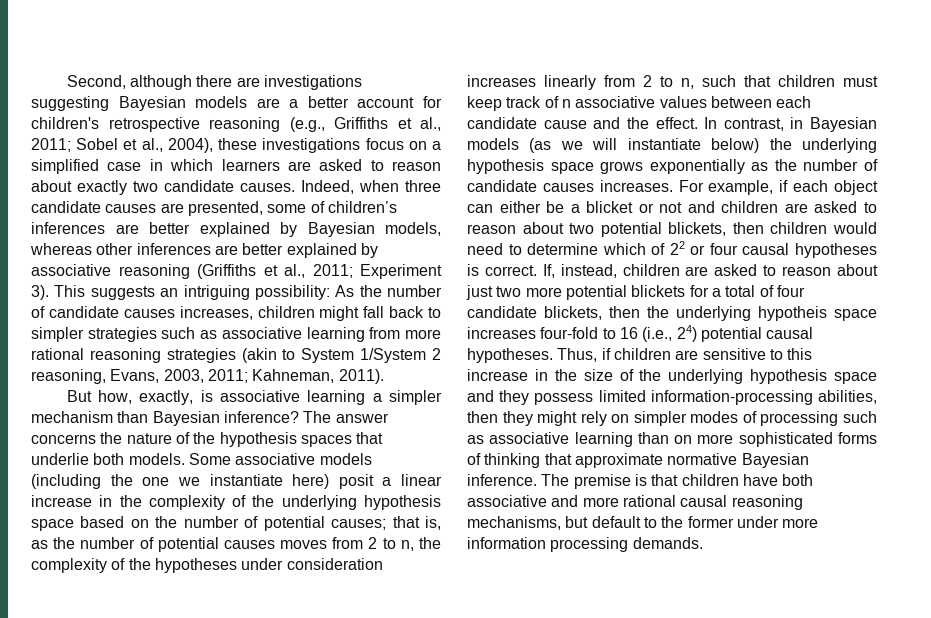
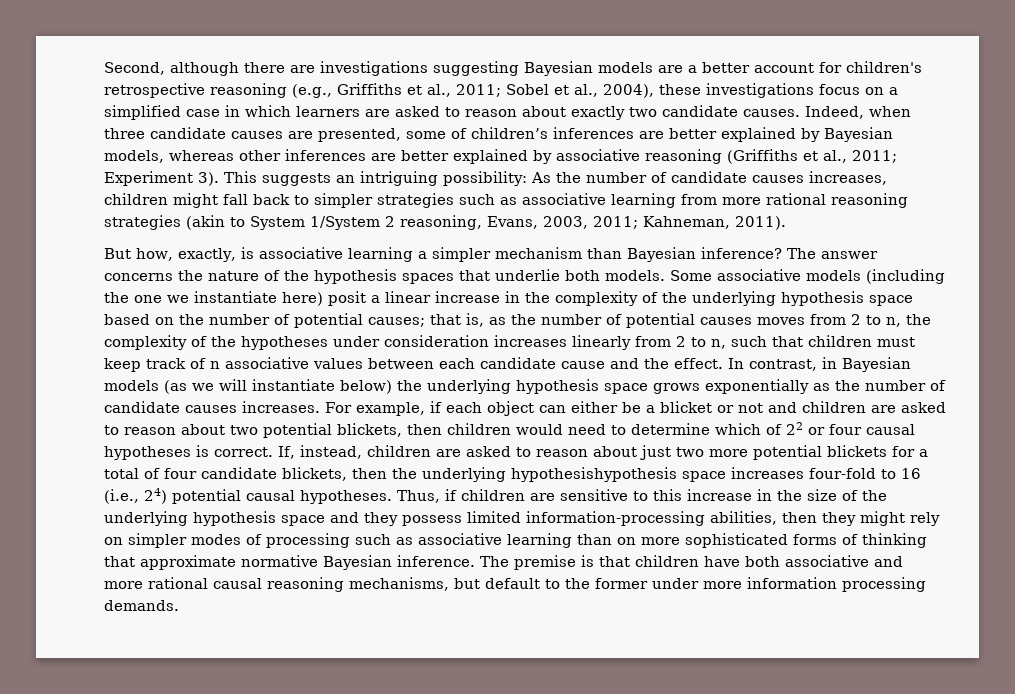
- If, instead, children are asked to reason about just two more potential blickets for a total of four candidate blickets, then the underlying hypotheis space increases four-fold to 16 (i.e., 24) potential causal hypotheses.
+ If, instead, children are asked to reason about just two more potential blickets for a total of four candidate blickets, then the underlying hypothesishypothesis space increases four-fold to 16 (i.e., 24) potential causal hypotheses.

